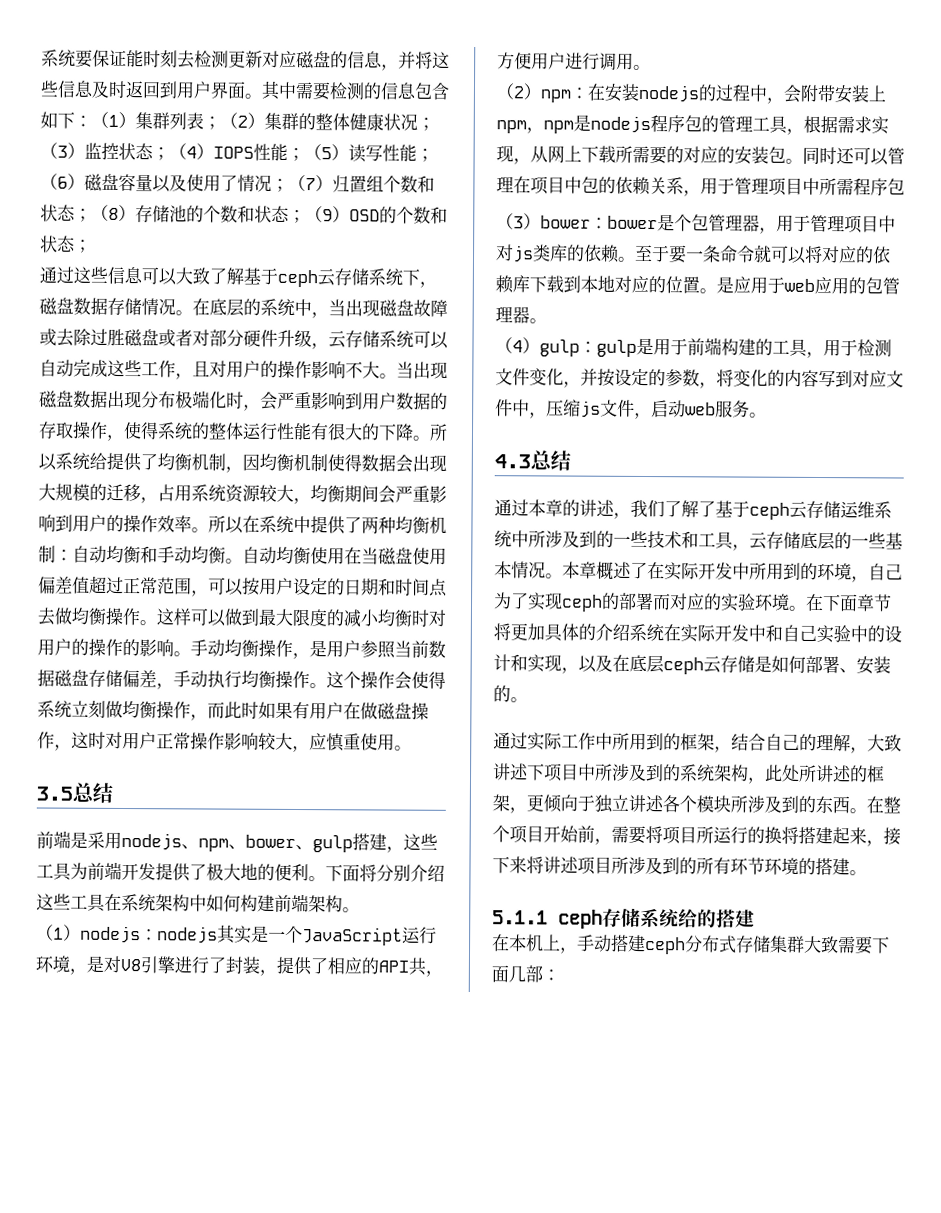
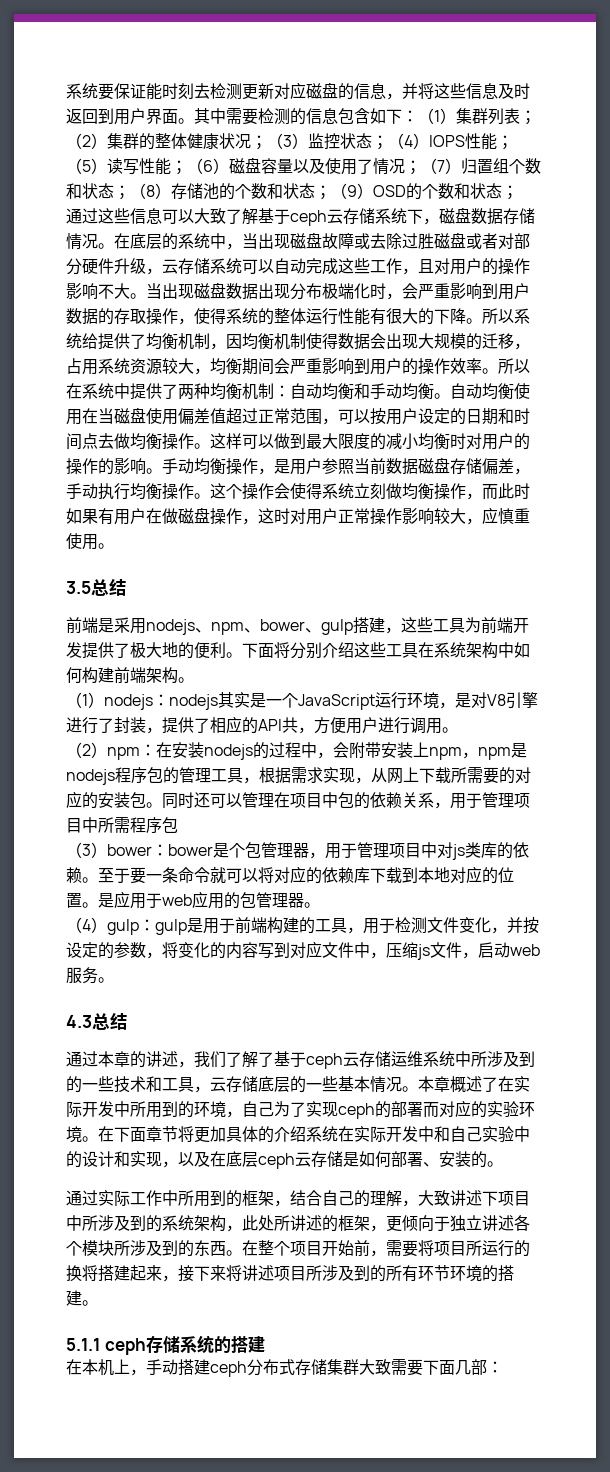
- 5.1.1 ceph存储系统给的搭建
+ 5.1.1 ceph存储系统的搭建

